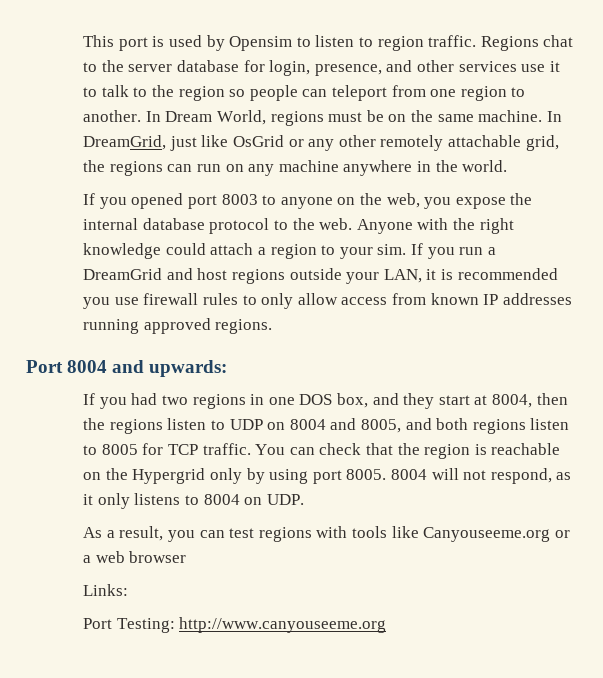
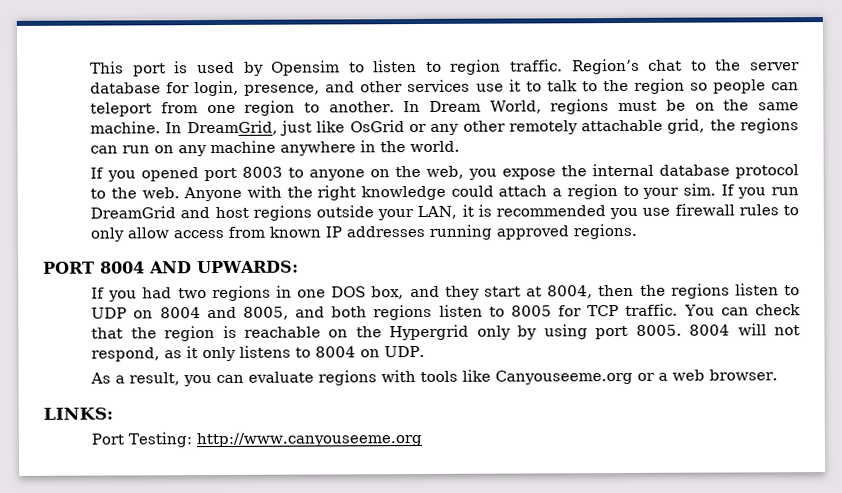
- Regions chat to the server database for login, presence, and other services use it to talk to the region so people can teleport from one region to another.
+ Region’s chat to the server database for login, presence, and other services use it to talk to the region so people can teleport from one region to another.
- If you run a DreamGrid and host regions outside your LAN, it is recommended you use firewall rules to only allow access from known IP addresses running approved regions.
+ If you run DreamGrid and host regions outside your LAN, it is recommended you use firewall rules to only allow access from known IP addresses running approved regions.
- Port 8004 and upwards:
+ PORT 8004 AND UPWARDS:
- As a result, you can test regions with tools like Canyouseeme.org or a web browser
- Links:
+ As a result, you can evaluate regions with tools like Canyouseeme.org or a web browser.
+ LINKS:

